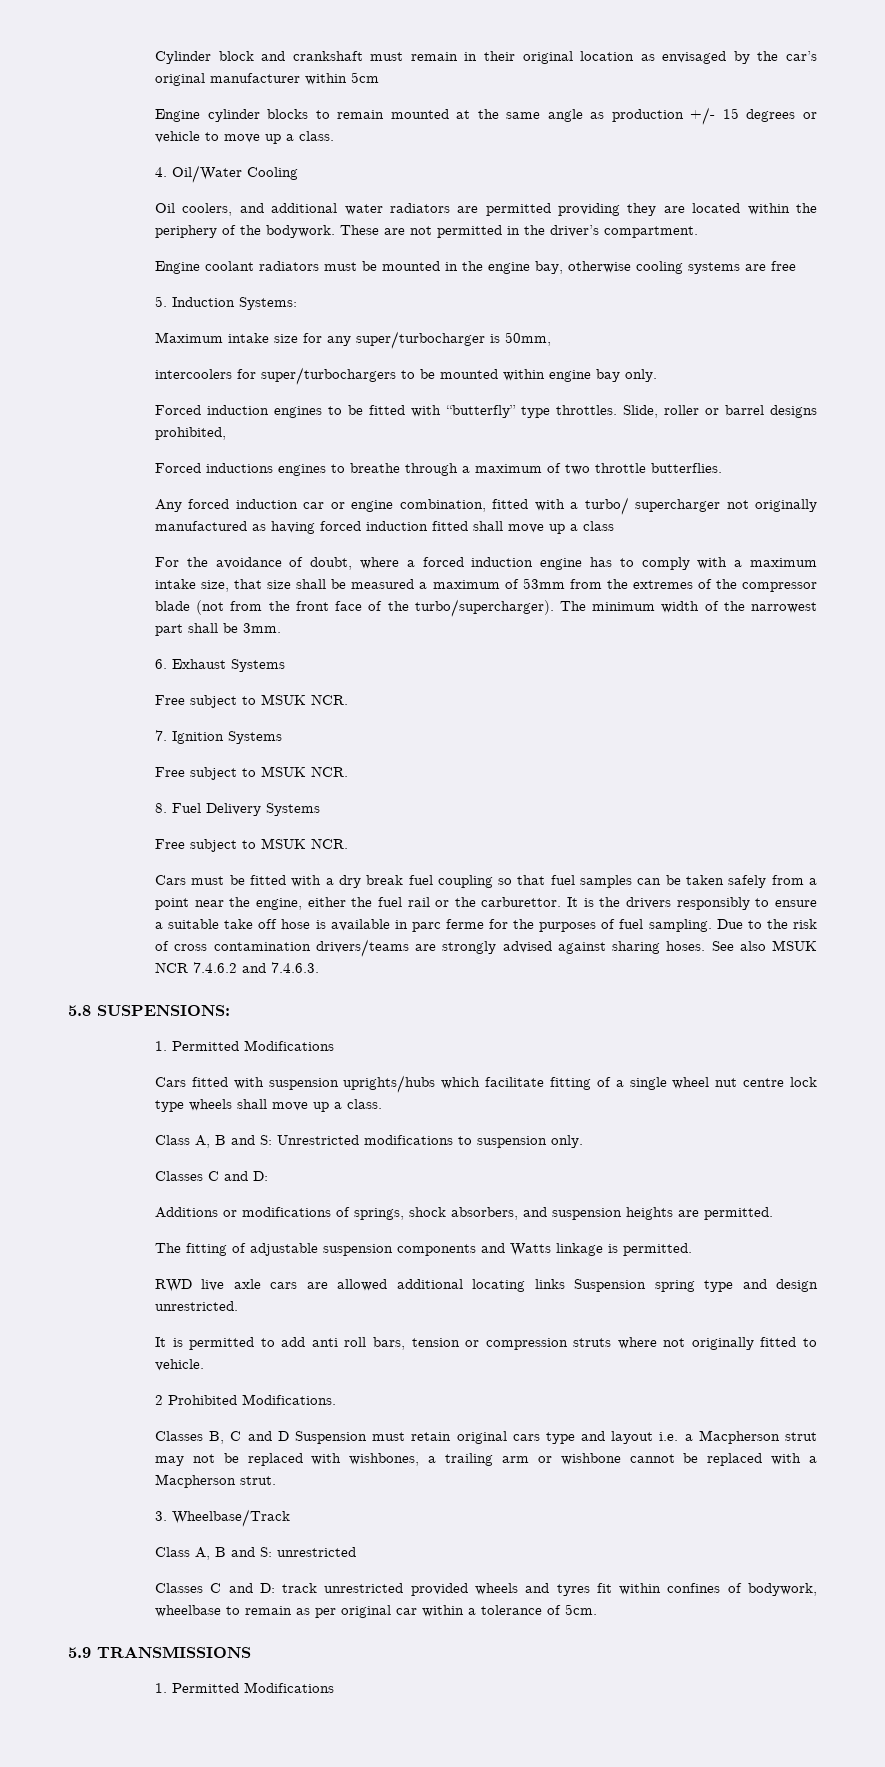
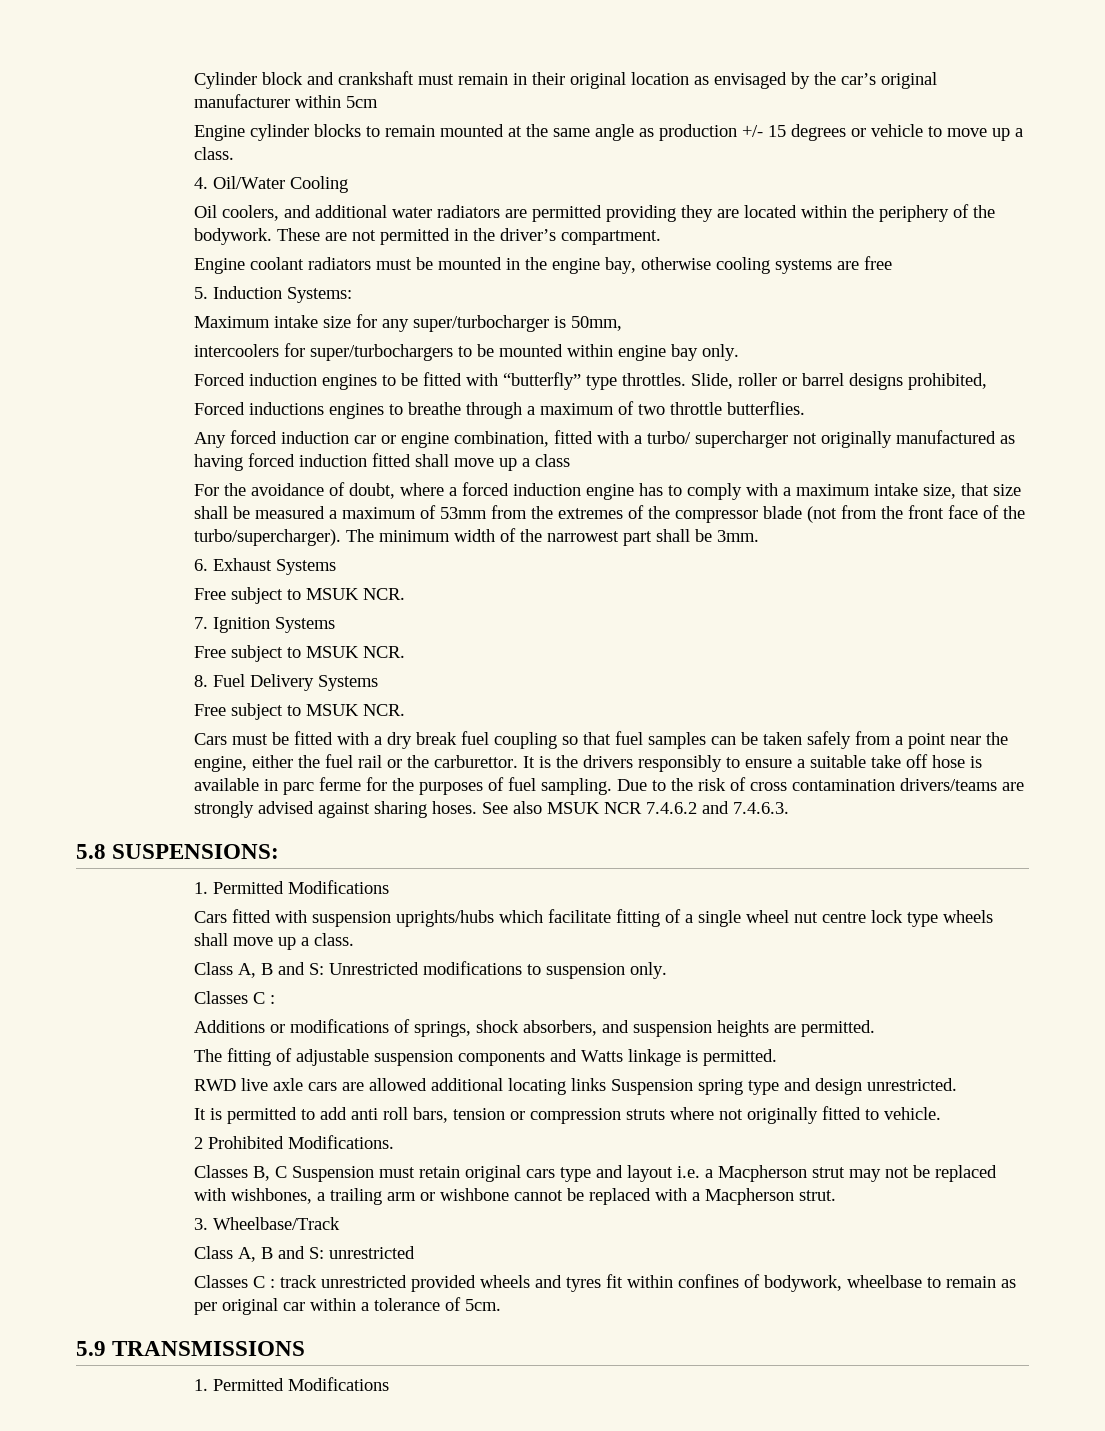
  Class A, B and S: Unrestricted modifications to suspension only.
- Classes C and D:
+ Classes C :
- Classes B, C and D Suspension must retain original cars type and layout i.e. a Macpherson strut may not be replaced with wishbones, a trailing arm or wishbone cannot be replaced with a Macpherson strut.
+ Classes B, C Suspension must retain original cars type and layout i.e. a Macpherson strut may not be replaced with wishbones, a trailing arm or wishbone cannot be replaced with a Macpherson strut.
- Classes C and D: track unrestricted provided wheels and tyres fit within confines of bodywork, wheelbase to remain as per original car within a tolerance of 5cm.
+ Classes C : track unrestricted provided wheels and tyres fit within confines of bodywork, wheelbase to remain as per original car within a tolerance of 5cm.

